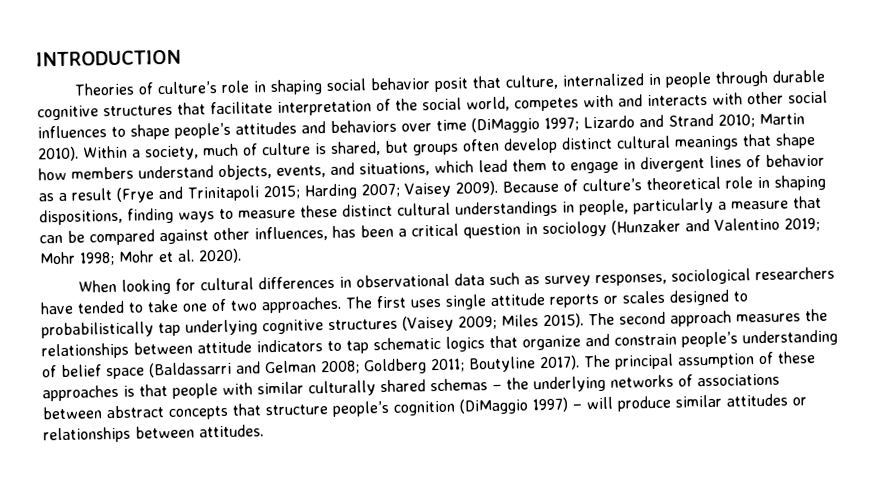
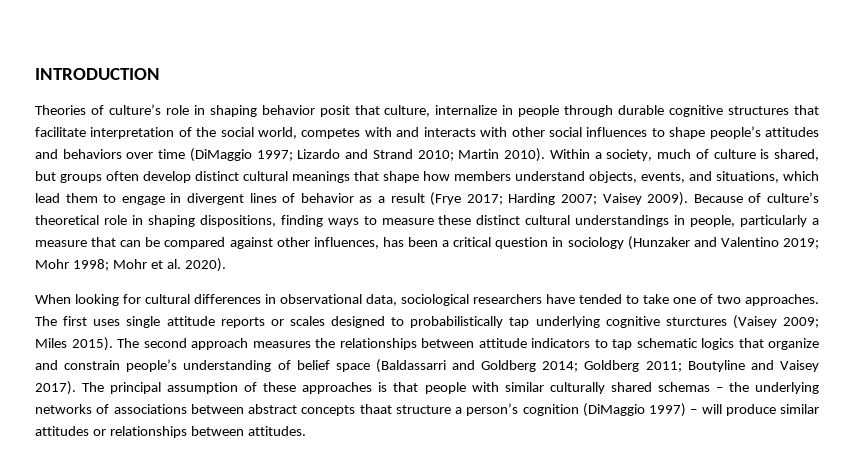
- Theories of culture’s role in shaping social behavior posit that culture, internalized in people through durable cognitive structures that facilitate interpretation of the social world, competes with and interacts with other social influences to shape people’s attitudes and behaviors over time (DiMaggio 1997; Lizardo and Strand 2010; Martin 2010).
+ Theories of culture’s role in shaping behavior posit that culture, internalize in people through durable cognitive structures that facilitate interpretation of the social world, competes with and interacts with other social influences to shape people’s attitudes and behaviors over time (DiMaggio 1997; Lizardo and Strand 2010; Martin 2010).
- Within a society, much of culture is shared, but groups often develop distinct cultural meanings that shape how members understand objects, events, and situations, which lead them to engage in divergent lines of behavior as a result (Frye and Trinitapoli 2015; Harding 2007; Vaisey 2009).
+ Within a society, much of culture is shared, but groups often develop distinct cultural meanings that shape how members understand objects, events, and situations, which lead them to engage in divergent lines of behavior as a result (Frye 2017; Harding 2007; Vaisey 2009).
- When looking for cultural differences in observational data such as survey responses, sociological researchers have tended to take one of two approaches.
+ When looking for cultural differences in observational data, sociological researchers have tended to take one of two approaches.
- The first uses single attitude reports or scales designed to probabilistically tap underlying cognitive structures (Vaisey 2009; Miles 2015).
+ The first uses single attitude reports or scales designed to probabilistically tap underlying cognitive sturctures (Vaisey 2009; Miles 2015).
- The second approach measures the relationships between attitude indicators to tap schematic logics that organize and constrain people’s understanding of belief space (Baldassarri and Gelman 2008; Goldberg 2011; Boutyline 2017).
+ The second approach measures the relationships between attitude indicators to tap schematic logics that organize and constrain people’s understanding of belief space (Baldassarri and Goldberg 2014; Goldberg 2011; Boutyline and Vaisey 2017).
- The principal assumption of these approaches is that people with similar culturally shared schemas – the underlying networks of associations between abstract concepts that structure people’s cognition (DiMaggio 1997) – will produce similar attitudes or relationships between attitudes.
+ The principal assumption of these approaches is that people with similar culturally shared schemas – the underlying networks of associations between abstract concepts thaat structure a person’s cognition (DiMaggio 1997) – will produce similar attitudes or relationships between attitudes.

